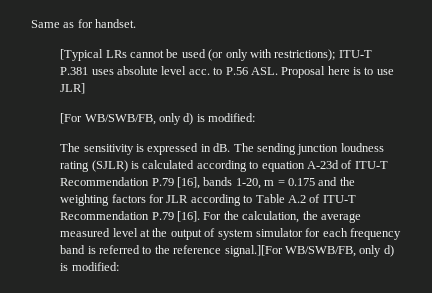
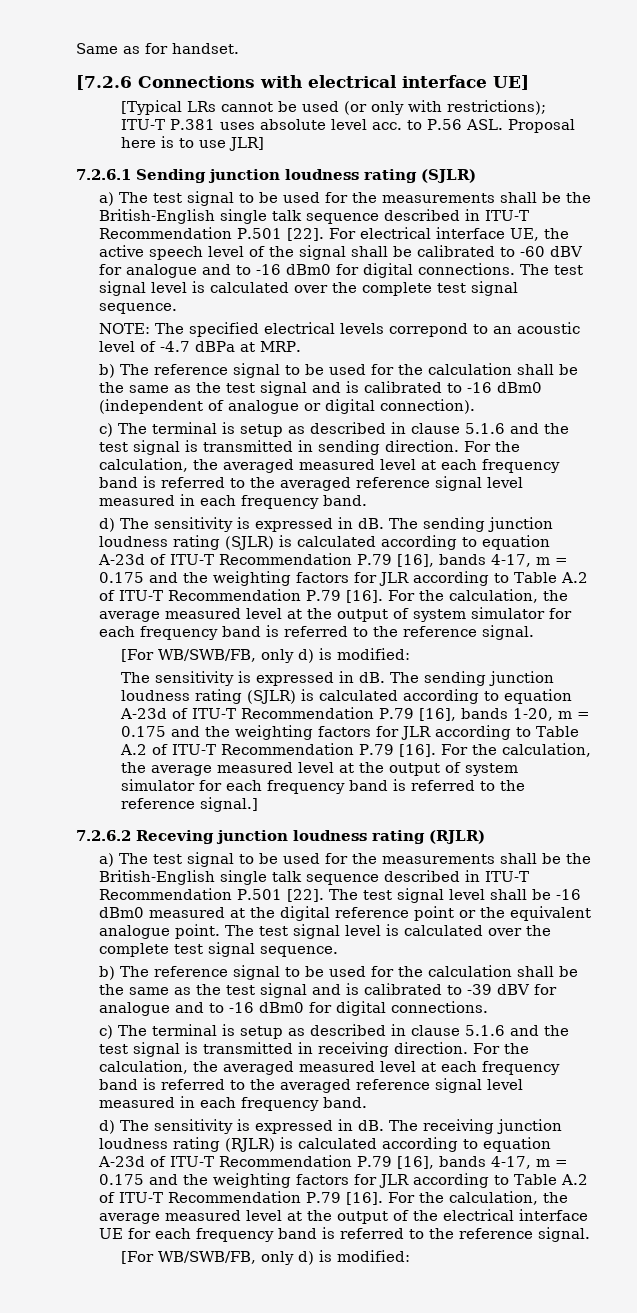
+ [7.2.6 Connections with electrical interface UE]
+ 7.2.6.1 Sending junction loudness rating (SJLR)
+ a) The test signal to be used for the measurements shall be the British-English single talk sequence described in ITU-T Recommendation P.501 [22]. For electrical interface UE, the active speech level of the signal shall be calibrated to -60 dBV for analogue and to -16 dBm0 for digital connections. The test signal level is calculated over the complete test signal sequence.
+ NOTE: The specified electrical levels correpond to an acoustic level of -4.7 dBPa at MRP.
+ b) The reference signal to be used for the calculation shall be the same as the test signal and is calibrated to -16 dBm0 (independent of analogue or digital connection).
+ c) The terminal is setup as described in clause 5.1.6 and the test signal is transmitted in sending direction. For the calculation, the averaged measured level at each frequency band is referred to the averaged reference signal level measured in each frequency band.
+ d) The sensitivity is expressed in dB. The sending junction loudness rating (SJLR) is calculated according to equation A-23d of ITU-T Recommendation P.79 [16], bands 4-17, m = 0.175 and the weighting factors for JLR according to Table A.2 of ITU-T Recommendation P.79 [16]. For the calculation, the average measured level at the output of system simulator for each frequency band is referred to the reference signal.
- For the calculation, the average measured level at the output of system simulator for each frequency band is referred to the reference signal.][For WB/SWB/FB, only d) is modified:
+ For the calculation, the average measured level at the output of system simulator for each frequency band is referred to the reference signal.]
+ 7.2.6.2 Receving junction loudness rating (RJLR)
+ a) The test signal to be used for the measurements shall be the British-English single talk sequence described in ITU-T Recommendation P.501 [22]. The test signal level shall be -16 dBm0 measured at the digital reference point or the equivalent analogue point. The test signal level is calculated over the complete test signal sequence.
+ b) The reference signal to be used for the calculation shall be the same as the test signal and is calibrated to -39 dBV for analogue and to -16 dBm0 for digital connections.
+ c) The terminal is setup as described in clause 5.1.6 and the test signal is transmitted in receiving direction. For the calculation, the averaged measured level at each frequency band is referred to the averaged reference signal level measured in each frequency band.
+ d) The sensitivity is expressed in dB. The receiving junction loudness rating (RJLR) is calculated according to equation A-23d of ITU-T Recommendation P.79 [16], bands 4-17, m = 0.175 and the weighting factors for JLR according to Table A.2 of ITU-T Recommendation P.79 [16]. For the calculation, the average measured level at the output of the electrical interface UE for each frequency band is referred to the reference signal.
+ [For WB/SWB/FB, only d) is modified:

